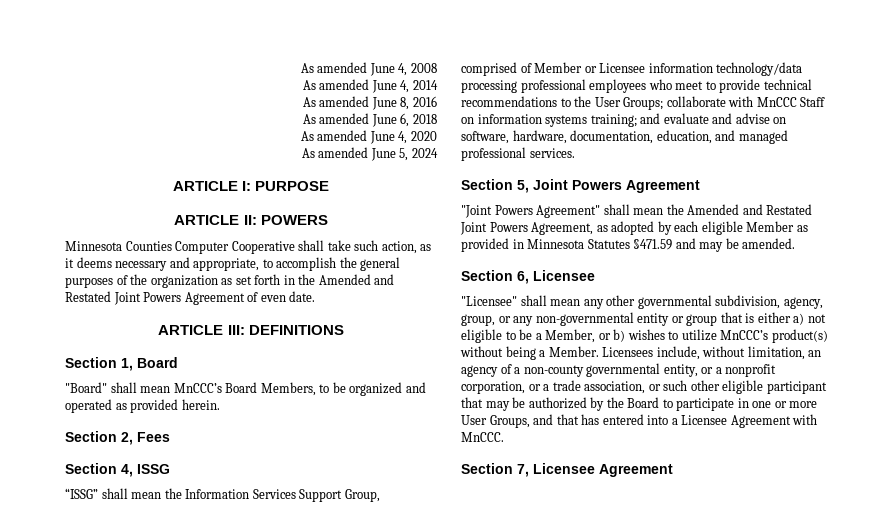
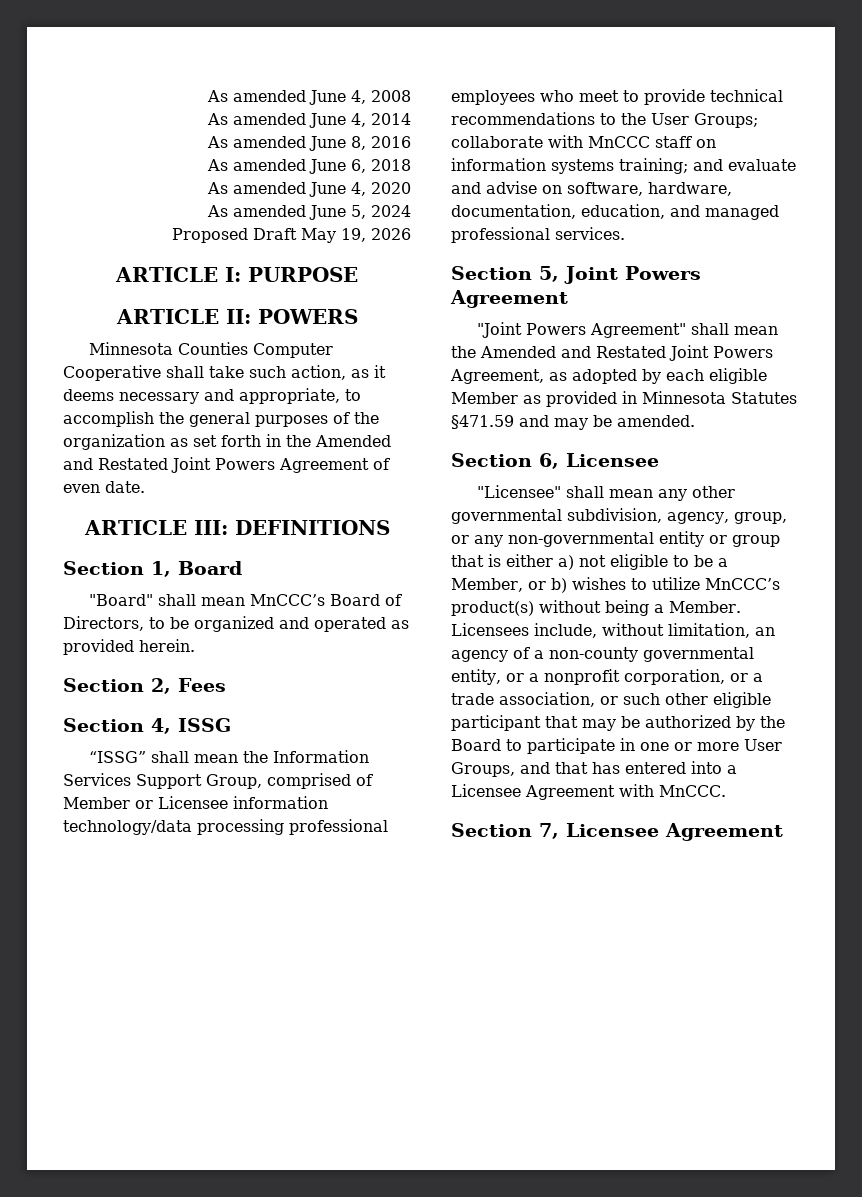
+ Proposed Draft May 19, 2026
- "Board" shall mean MnCCC’s Board Members, to be organized and operated as provided herein.
+ "Board" shall mean MnCCC’s Board of Directors, to be organized and operated as provided herein.
- “ISSG” shall mean the Information Services Support Group, comprised of Member or Licensee information technology/data processing professional employees who meet to provide technical recommendations to the User Groups; collaborate with MnCCC Staff on information systems training; and evaluate and advise on software, hardware, documentation, education, and managed professional services.
+ “ISSG” shall mean the Information Services Support Group, comprised of Member or Licensee information technology/data processing professional employees who meet to provide technical recommendations to the User Groups; collaborate with MnCCC staff on information systems training; and evaluate and advise on software, hardware, documentation, education, and managed professional services.

